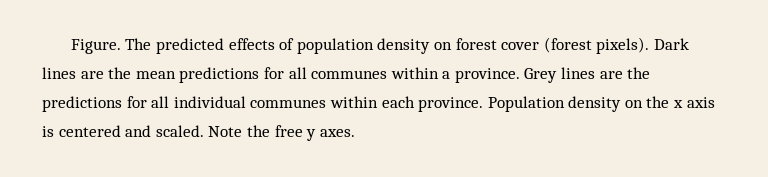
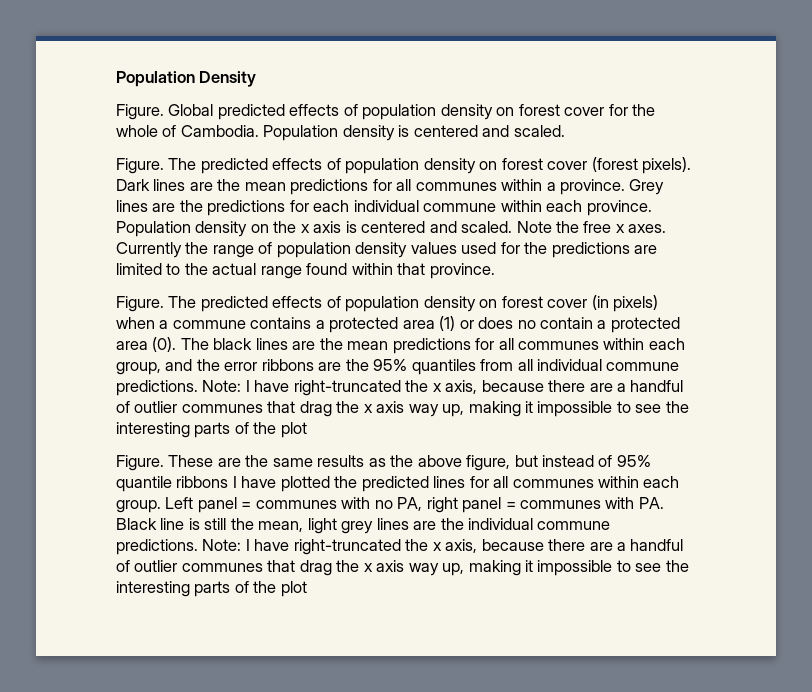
+ Population Density
+ Figure. Global predicted effects of population density on forest cover for the whole of Cambodia. Population density is centered and scaled.
- Grey lines are the predictions for all individual communes within each province.
+ Grey lines are the predictions for each individual commune within each province.
- Note the free y axes.
+ Note the free x axes. Currently the range of population density values used for the predictions are limited to the actual range found within that province.
+ Figure. The predicted effects of population density on forest cover (in pixels) when a commune contains a protected area (1) or does no contain a protected area (0). The black lines are the mean predictions for all communes within each group, and the error ribbons are the 95% quantiles from all individual commune predictions. Note: I have right-truncated the x axis, because there are a handful of outlier communes that drag the x axis way up, making it impossible to see the interesting parts of the plot
+ Figure. These are the same results as the above figure, but instead of 95% quantile ribbons I have plotted the predicted lines for all communes within each group. Left panel = communes with no PA, right panel = communes with PA. Black line is still the mean, light grey lines are the individual commune predictions. Note: I have right-truncated the x axis, because there are a handful of outlier communes that drag the x axis way up, making it impossible to see the interesting parts of the plot

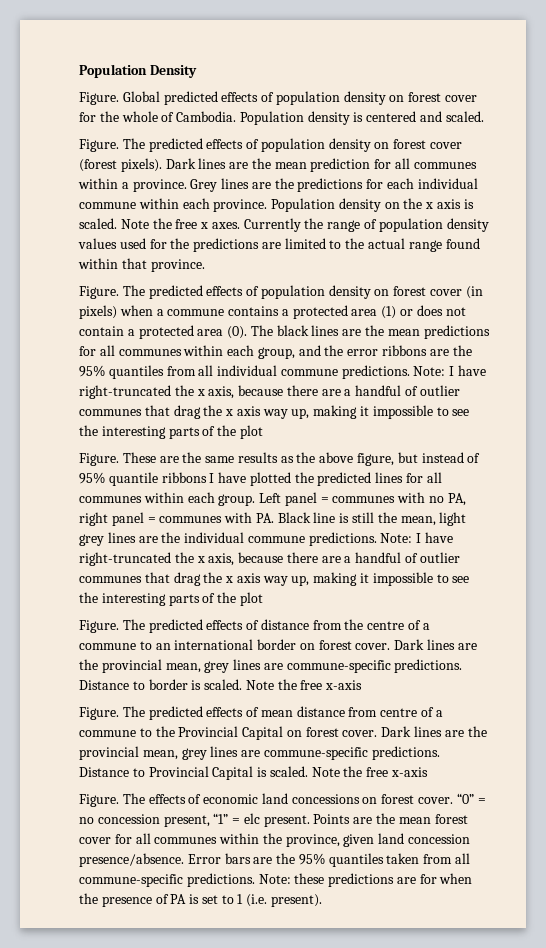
- Dark lines are the mean predictions for all communes within a province.
+ Dark lines are the mean prediction for all communes within a province.
- Population density on the x axis is centered and scaled.
+ Population density on the x axis is scaled.
- The predicted effects of population density on forest cover (in pixels) when a commune contains a protected area (1) or does no contain a protected area (0).
+ The predicted effects of population density on forest cover (in pixels) when a commune contains a protected area (1) or does not contain a protected area (0).
+ Figure. The predicted effects of distance from the centre of a commune to an international border on forest cover. Dark lines are the provincial mean, grey lines are commune-specific predictions. Distance to border is scaled. Note the free x-axis
+ Figure. The predicted effects of mean distance from centre of a commune to the Provincial Capital on forest cover. Dark lines are the provincial mean, grey lines are commune-specific predictions. Distance to Provincial Capital is scaled. Note the free x-axis
+ Figure. The effects of economic land concessions on forest cover. “0” = no concession present, “1” = elc present. Points are the mean forest cover for all communes within the province, given land concession presence/absence. Error bars are the 95% quantiles taken from all commune-specific predictions. Note: these predictions are for when the presence of PA is set to 1 (i.e. present).

